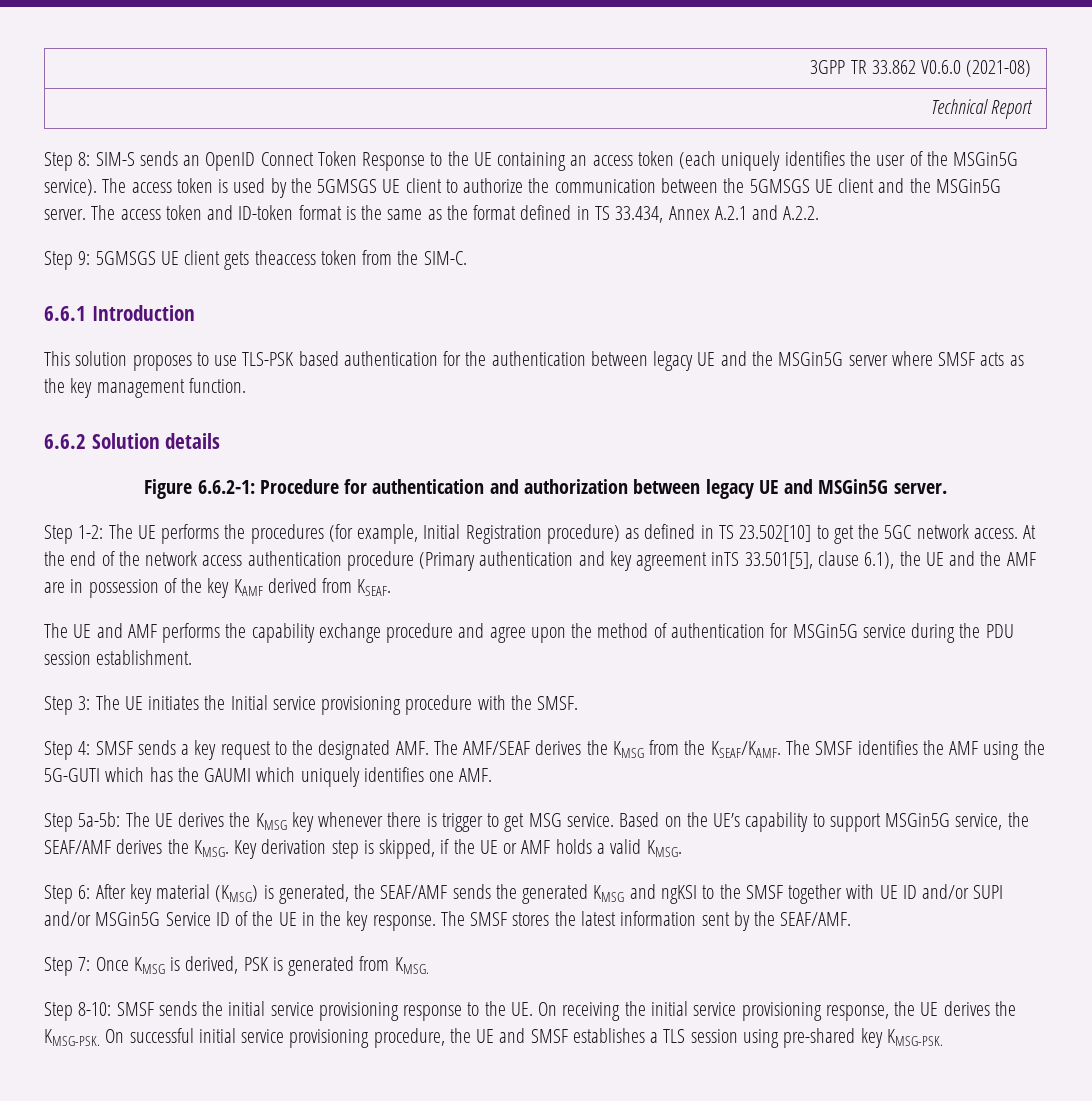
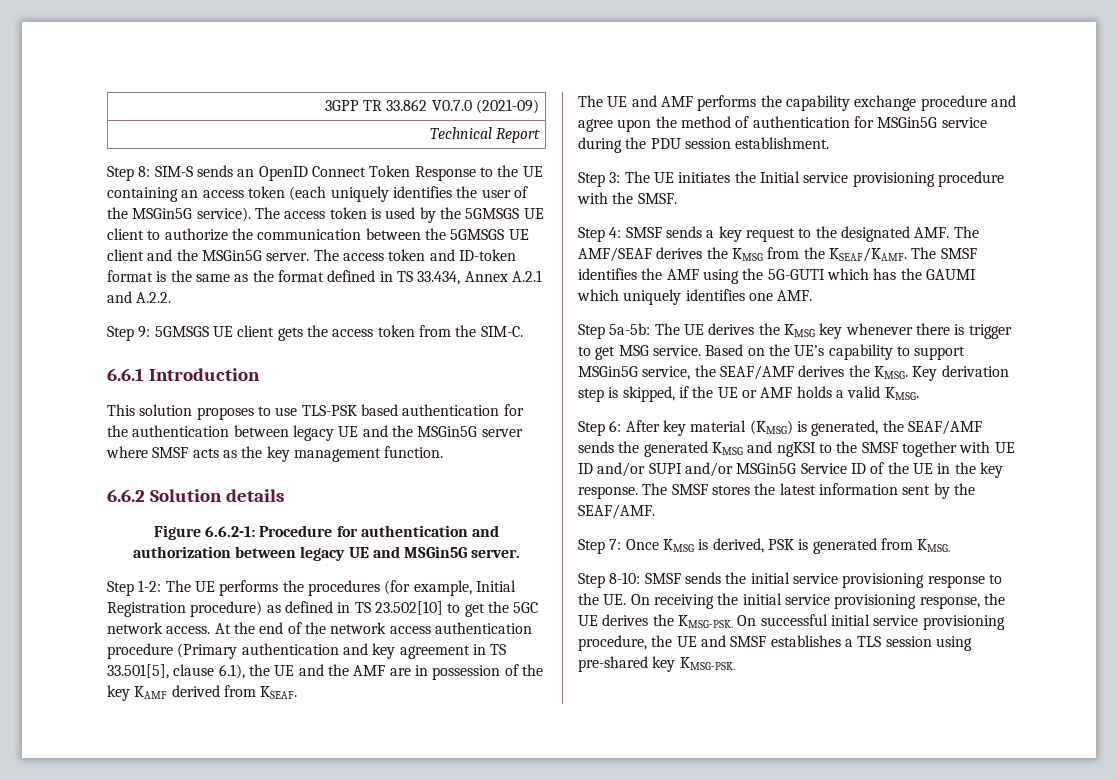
- 3GPP TR 33.862 V0.6.0 (2021-08)
+ 3GPP TR 33.862 V0.7.0 (2021-09)
- Step 9: 5GMSGS UE client gets theaccess token from the SIM-C.
+ Step 9: 5GMSGS UE client gets the access token from the SIM-C.
- At the end of the network access authentication procedure (Primary authentication and key agreement inTS 33.501[5], clause 6.1), the UE and the AMF are in possession of the key KAMF derived from KSEAF.
+ At the end of the network access authentication procedure (Primary authentication and key agreement in TS 33.501[5], clause 6.1), the UE and the AMF are in possession of the key KAMF derived from KSEAF.

